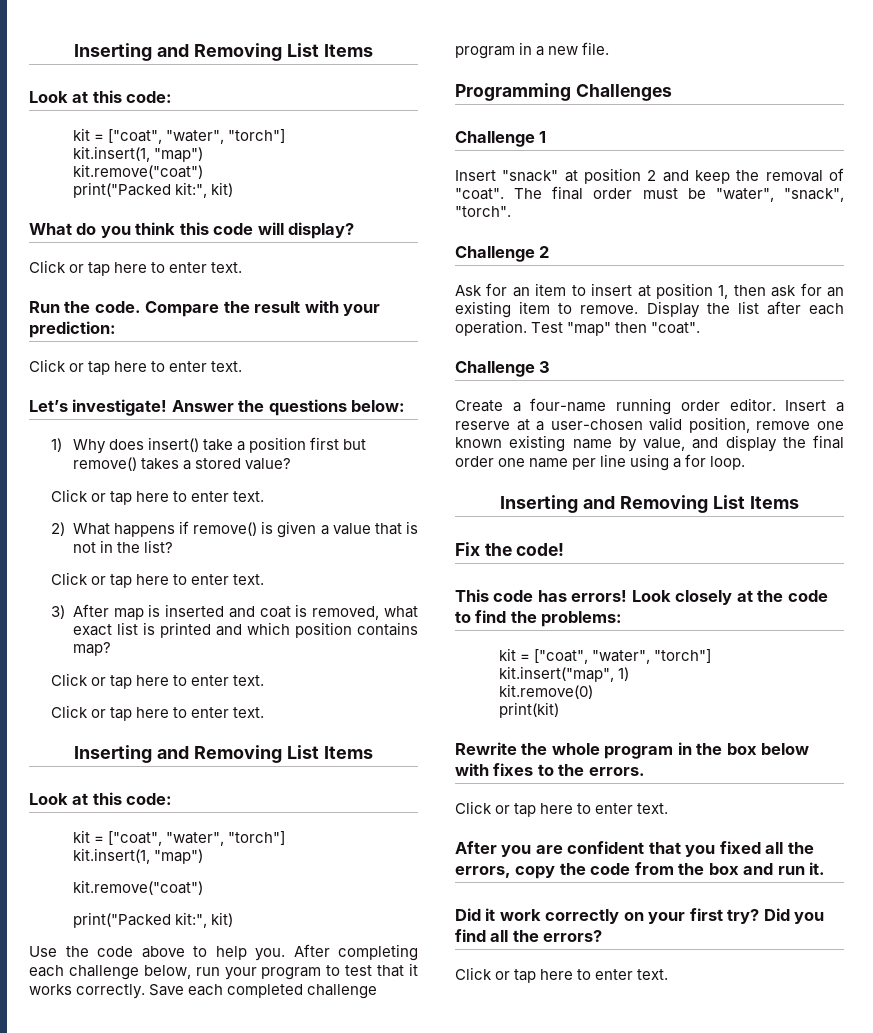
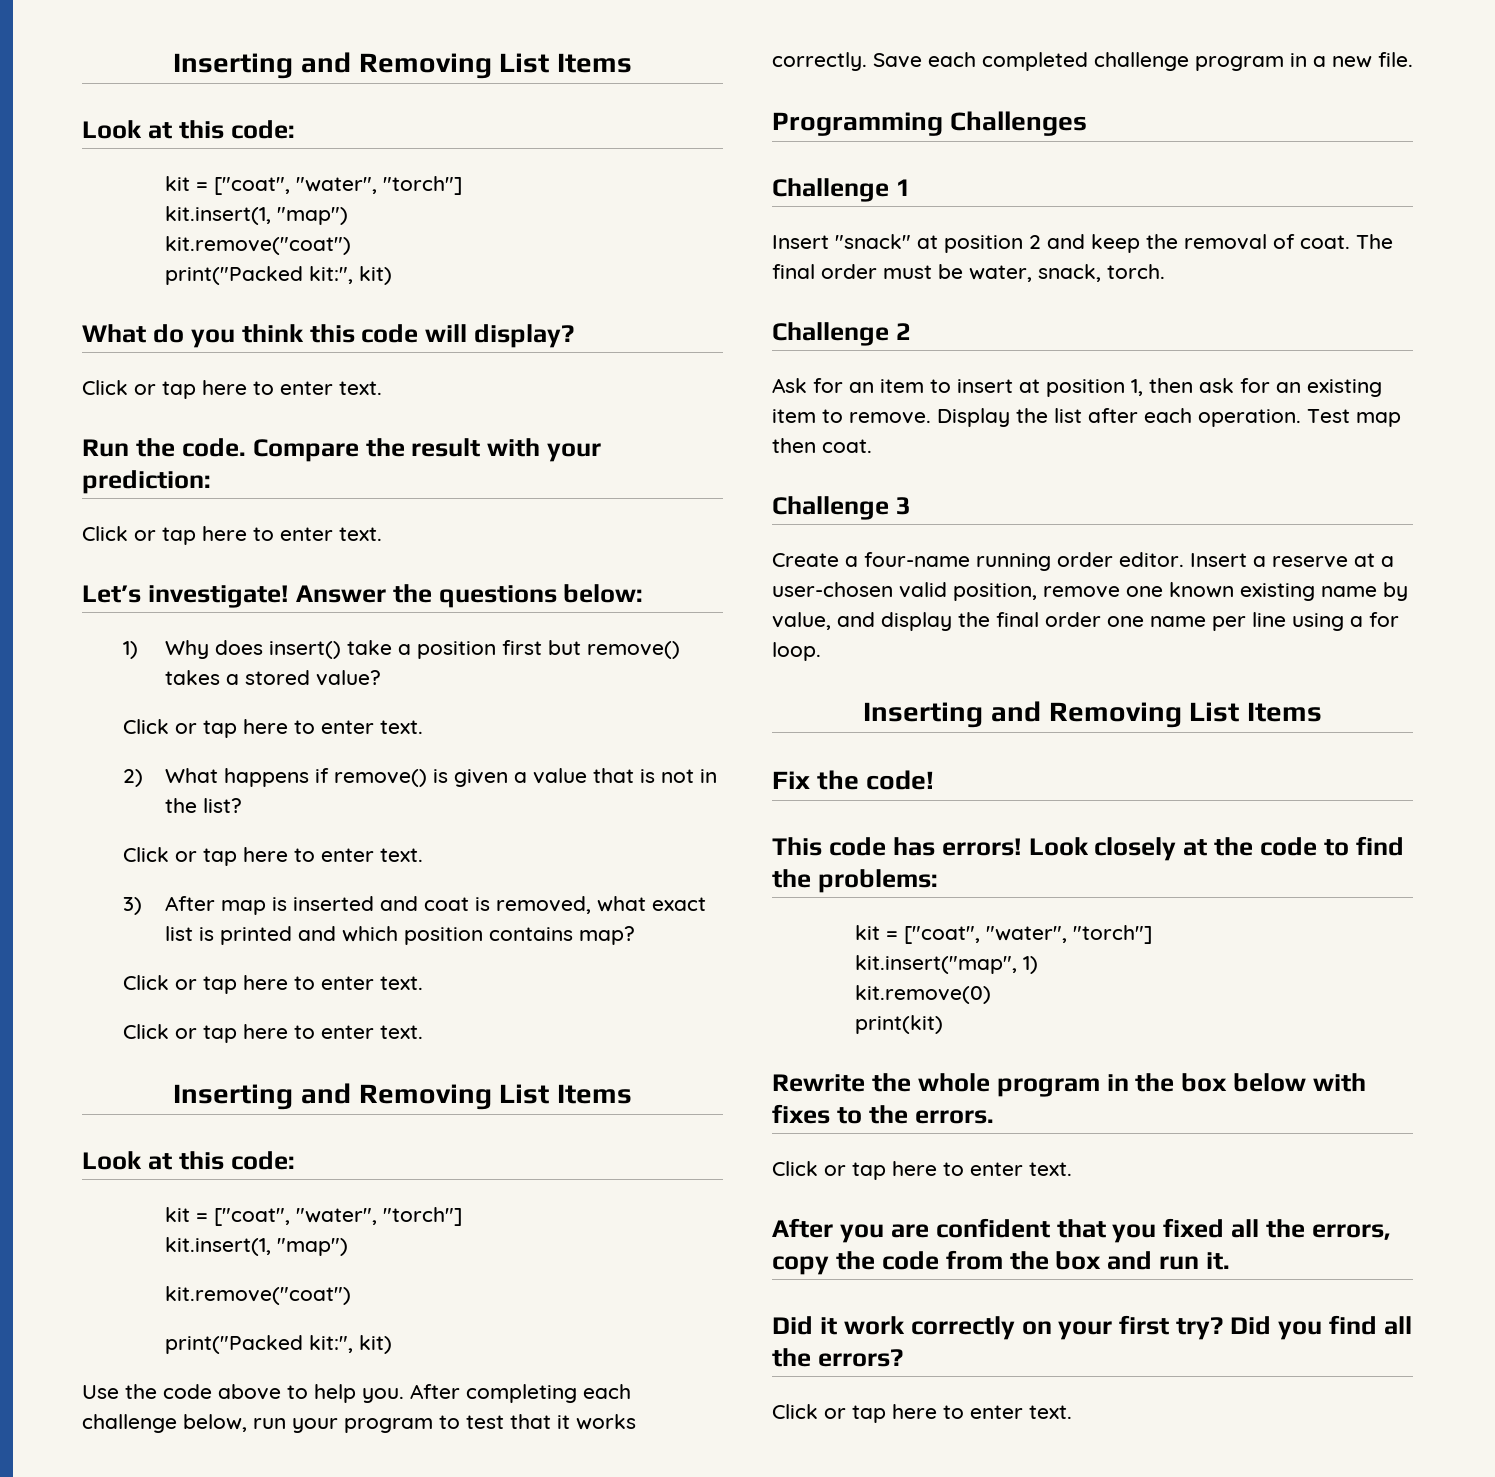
- Insert "snack" at position 2 and keep the removal of "coat".
+ Insert "snack" at position 2 and keep the removal of coat.
- The final order must be "water", "snack", "torch".
+ The final order must be water, snack, torch.
- Test "map" then "coat".
+ Test map then coat.

